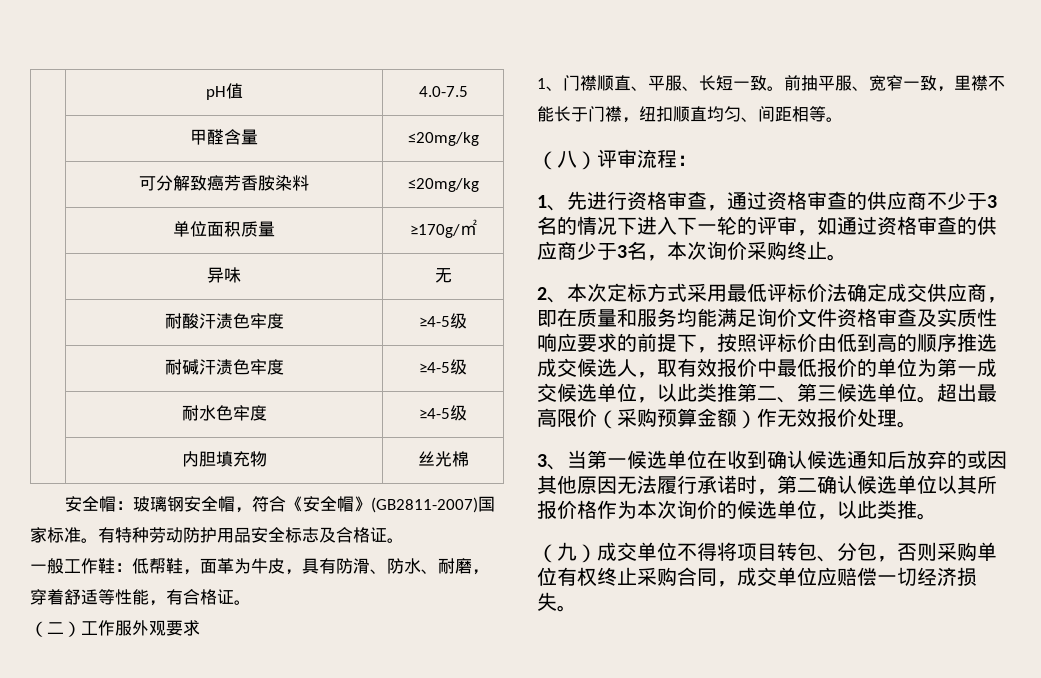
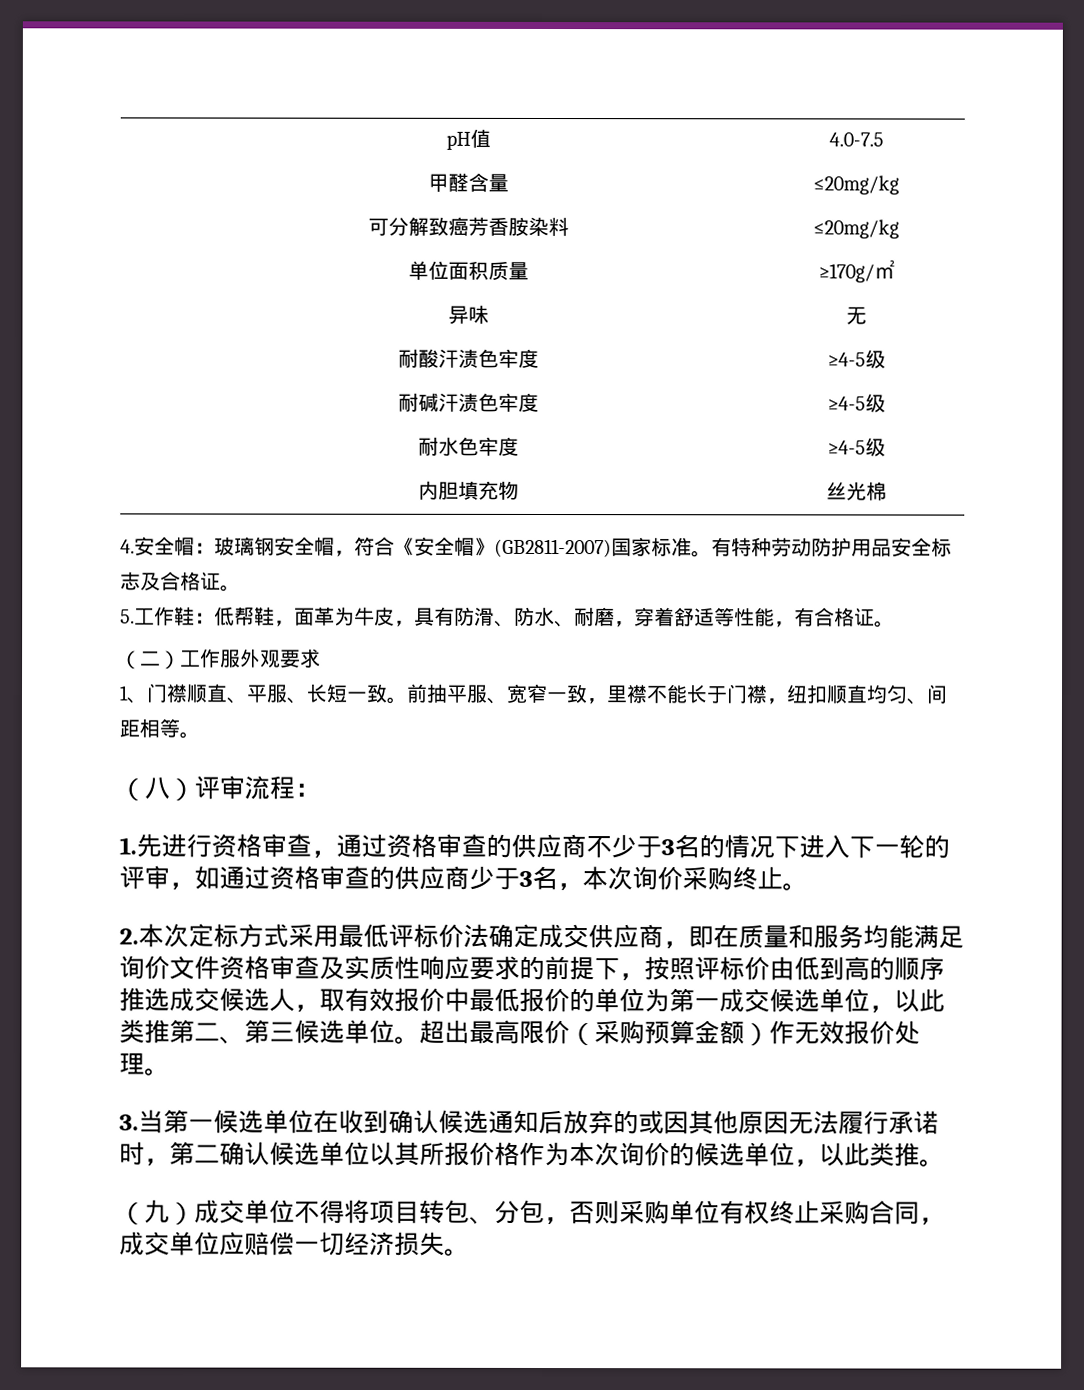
- 安全帽：玻璃钢安全帽，符合《安全帽》(GB2811-2007)国家标准。
+ 4.安全帽：玻璃钢安全帽，符合《安全帽》(GB2811-2007)国家标准。
- 一般工作鞋：低帮鞋，面革为牛皮，具有防滑、防水、耐磨，穿着舒适等性能，有合格证。
+ 5.工作鞋：低帮鞋，面革为牛皮，具有防滑、防水、耐磨，穿着舒适等性能，有合格证。
- 1、先进行资格审查，通过资格审查的供应商不少于3名的情况下进入下一轮的评审，如通过资格审查的供应商少于3名，本次询价采购终止。
+ 1.先进行资格审查，通过资格审查的供应商不少于3名的情况下进入下一轮的评审，如通过资格审查的供应商少于3名，本次询价采购终止。
- 2、本次定标方式采用最低评标价法确定成交供应商，即在质量和服务均能满足询价文件资格审查及实质性响应要求的前提下，按照评标价由低到高的顺序推选成交候选人，取有效报价中最低报价的单位为第一成交候选单位，以此类推第二、第三候选单位。
+ 2.本次定标方式采用最低评标价法确定成交供应商，即在质量和服务均能满足询价文件资格审查及实质性响应要求的前提下，按照评标价由低到高的顺序推选成交候选人，取有效报价中最低报价的单位为第一成交候选单位，以此类推第二、第三候选单位。
- 3、当第一候选单位在收到确认候选通知后放弃的或因其他原因无法履行承诺时，第二确认候选单位以其所报价格作为本次询价的候选单位，以此类推。
+ 3.当第一候选单位在收到确认候选通知后放弃的或因其他原因无法履行承诺时，第二确认候选单位以其所报价格作为本次询价的候选单位，以此类推。

